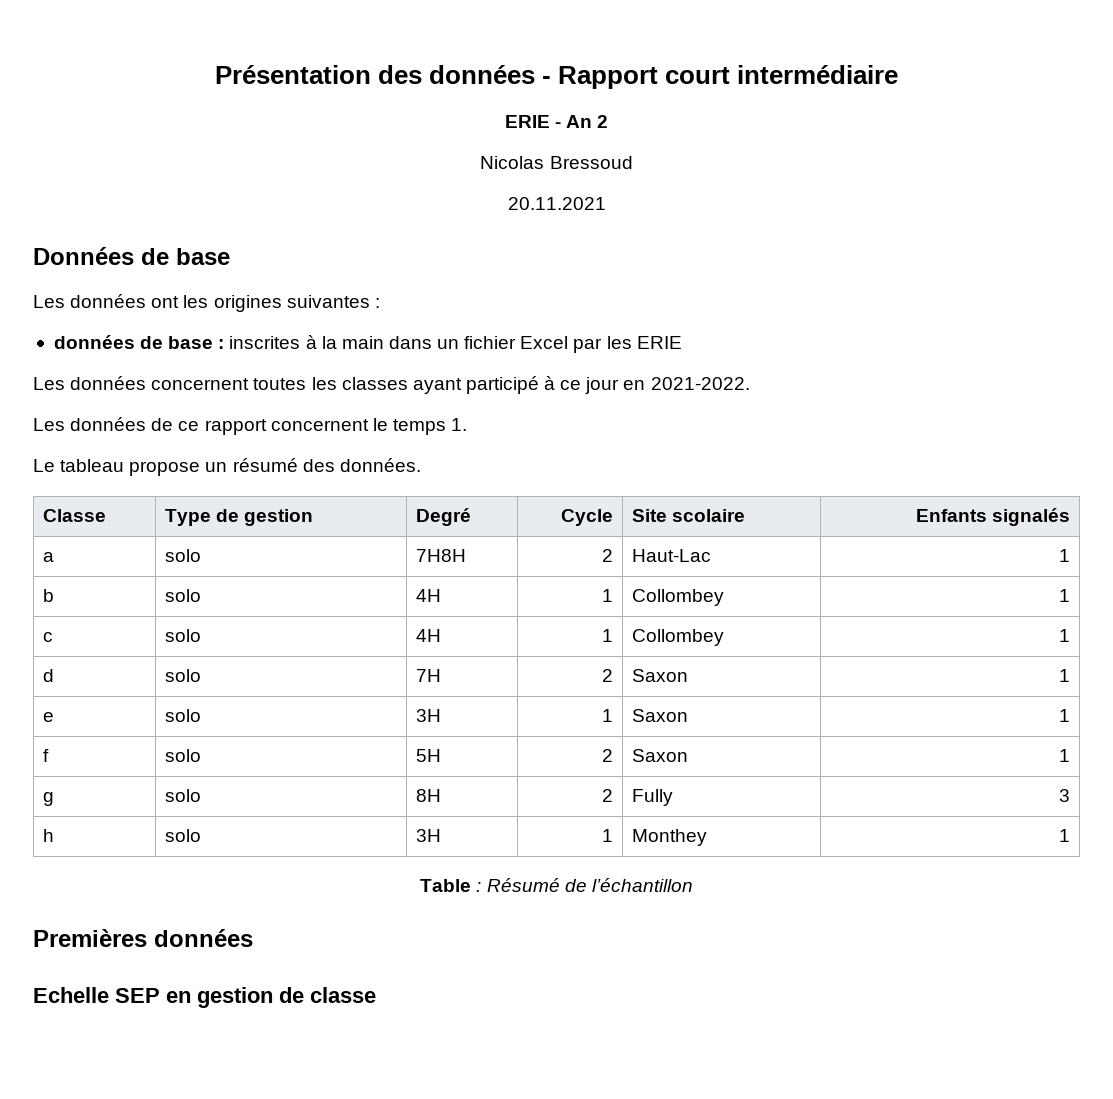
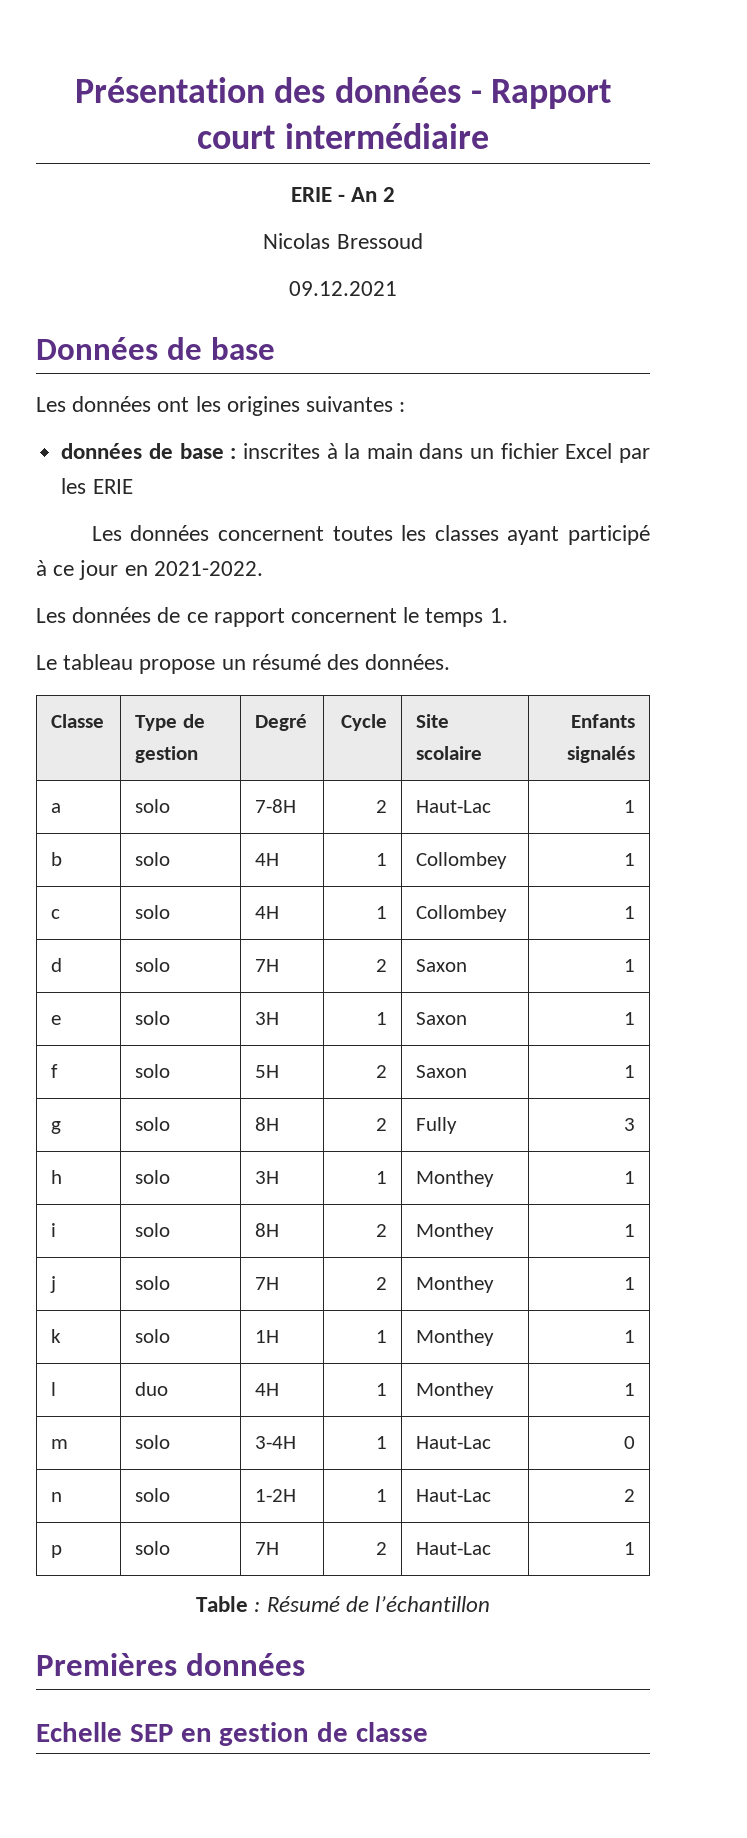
- 20.11.2021
+ 09.12.2021
- a | solo | 7H8H | 2 | Haut-Lac | 1
+ a | solo | 7-8H | 2 | Haut-Lac | 1
+ i | solo | 8H | 2 | Monthey | 1
+ j | solo | 7H | 2 | Monthey | 1
+ k | solo | 1H | 1 | Monthey | 1
+ l | duo | 4H | 1 | Monthey | 1
+ m | solo | 3-4H | 1 | Haut-Lac | 0
+ n | solo | 1-2H | 1 | Haut-Lac | 2
+ p | solo | 7H | 2 | Haut-Lac | 1

